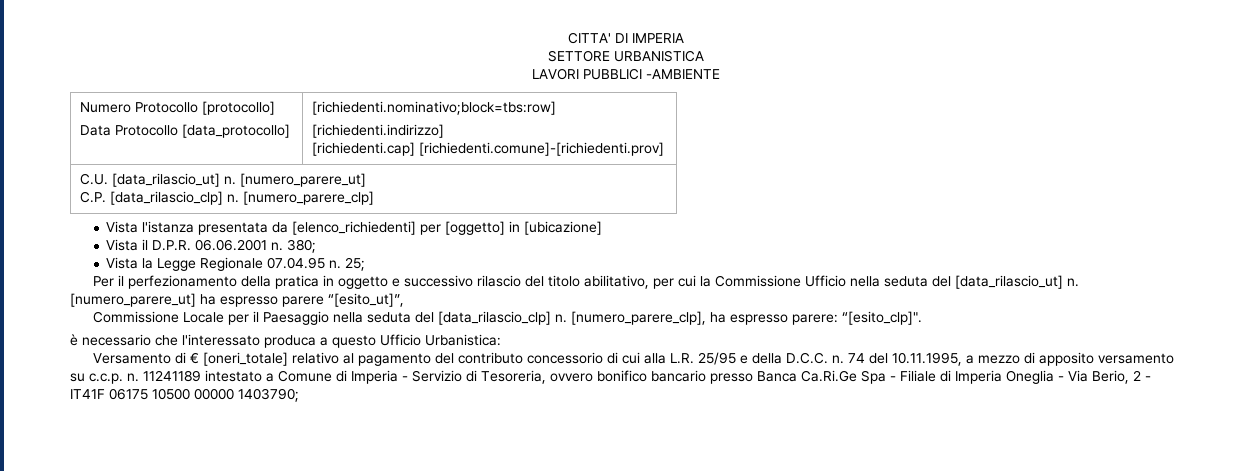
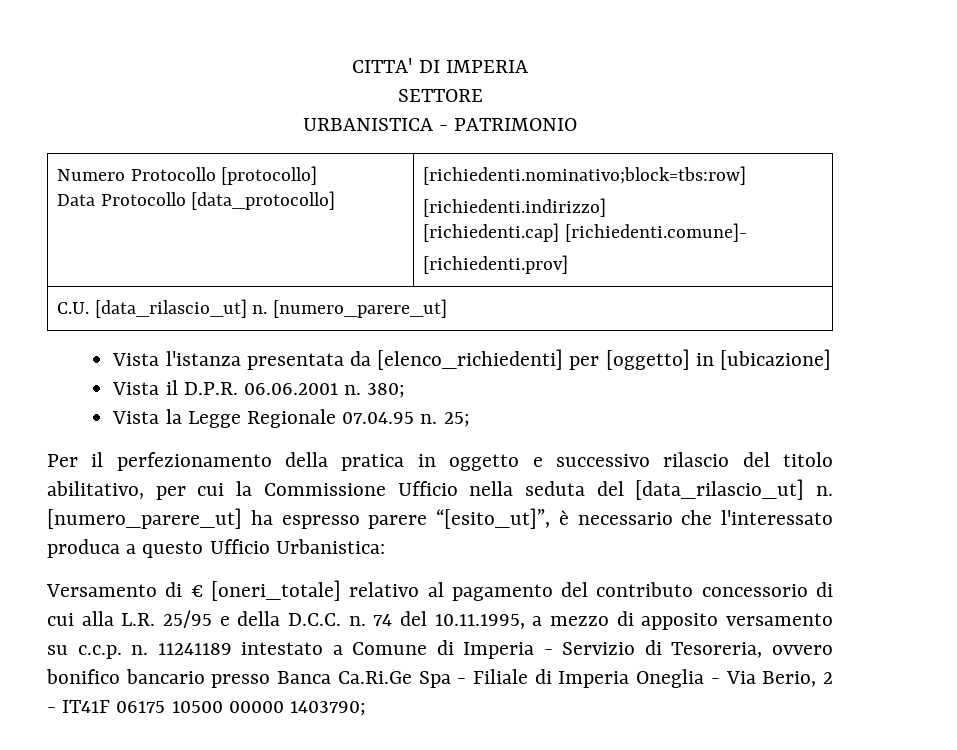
- SETTORE URBANISTICA
- LAVORI PUBBLICI -AMBIENTE
+ SETTORE
+ URBANISTICA - PATRIMONIO
  Numero Protocollo [protocollo]
  Data Protocollo [data_protocollo] | [richiedenti.nominativo;block=tbs:row]
  [richiedenti.indirizzo]
- [richiedenti.cap] [richiedenti.comune]-[richiedenti.prov]
+ [richiedenti.cap] [richiedenti.comune]-
+ [richiedenti.prov]
  C.U. [data_rilascio_ut] n. [numero_parere_ut]
- C.P. [data_rilascio_clp] n. [numero_parere_clp]
- [numero_parere_ut] ha espresso parere “[esito_ut]”,
- Commissione Locale per il Paesaggio nella seduta del [data_rilascio_clp] n. [numero_parere_clp], ha espresso parere: “[esito_clp]".
- è necessario che l'interessato produca a questo Ufficio Urbanistica:
+ [numero_parere_ut] ha espresso parere “[esito_ut]”, è necessario che l'interessato produca a questo Ufficio Urbanistica:

